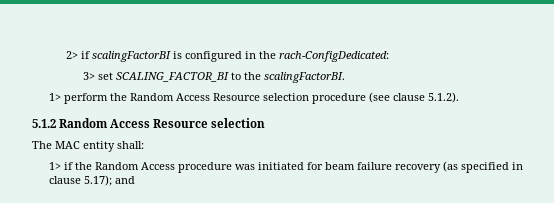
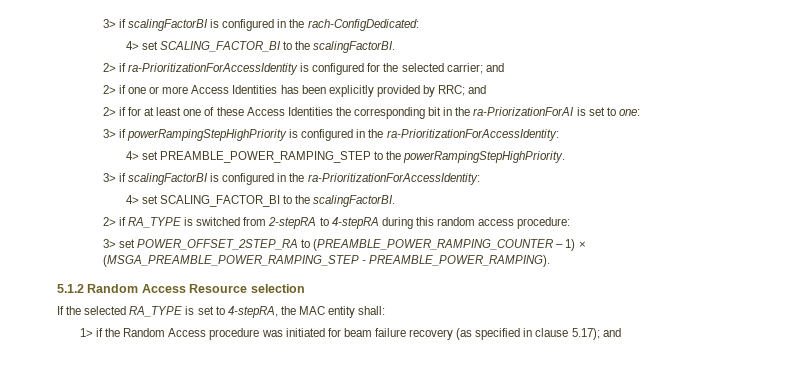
- 2> if scalingFactorBI is configured in the rach-ConfigDedicated:
- 3> set SCALING_FACTOR_BI to the scalingFactorBI.
- 1> perform the Random Access Resource selection procedure (see clause 5.1.2).
+ 3> if scalingFactorBI is configured in the rach-ConfigDedicated:
+ 4> set SCALING_FACTOR_BI to the scalingFactorBI.
+ 2> if ra-PrioritizationForAccessIdentity is configured for the selected carrier; and
+ 2> if one or more Access Identities has been explicitly provided by RRC; and
+ 2> if for at least one of these Access Identities the corresponding bit in the ra-PriorizationForAI is set to one:
+ 3> if powerRampingStepHighPriority is configured in the ra-PrioritizationForAccessIdentity:
+ 4> set PREAMBLE_POWER_RAMPING_STEP to the powerRampingStepHighPriority.
+ 3> if scalingFactorBI is configured in the ra-PrioritizationForAccessIdentity:
+ 4> set SCALING_FACTOR_BI to the scalingFactorBI.
+ 2> if RA_TYPE is switched from 2-stepRA to 4-stepRA during this random access procedure:
+ 3> set POWER_OFFSET_2STEP_RA to (PREAMBLE_POWER_RAMPING_COUNTER – 1) × (MSGA_PREAMBLE_POWER_RAMPING_STEP - PREAMBLE_POWER_RAMPING).
- The MAC entity shall:
+ If the selected RA_TYPE is set to 4-stepRA, the MAC entity shall:

